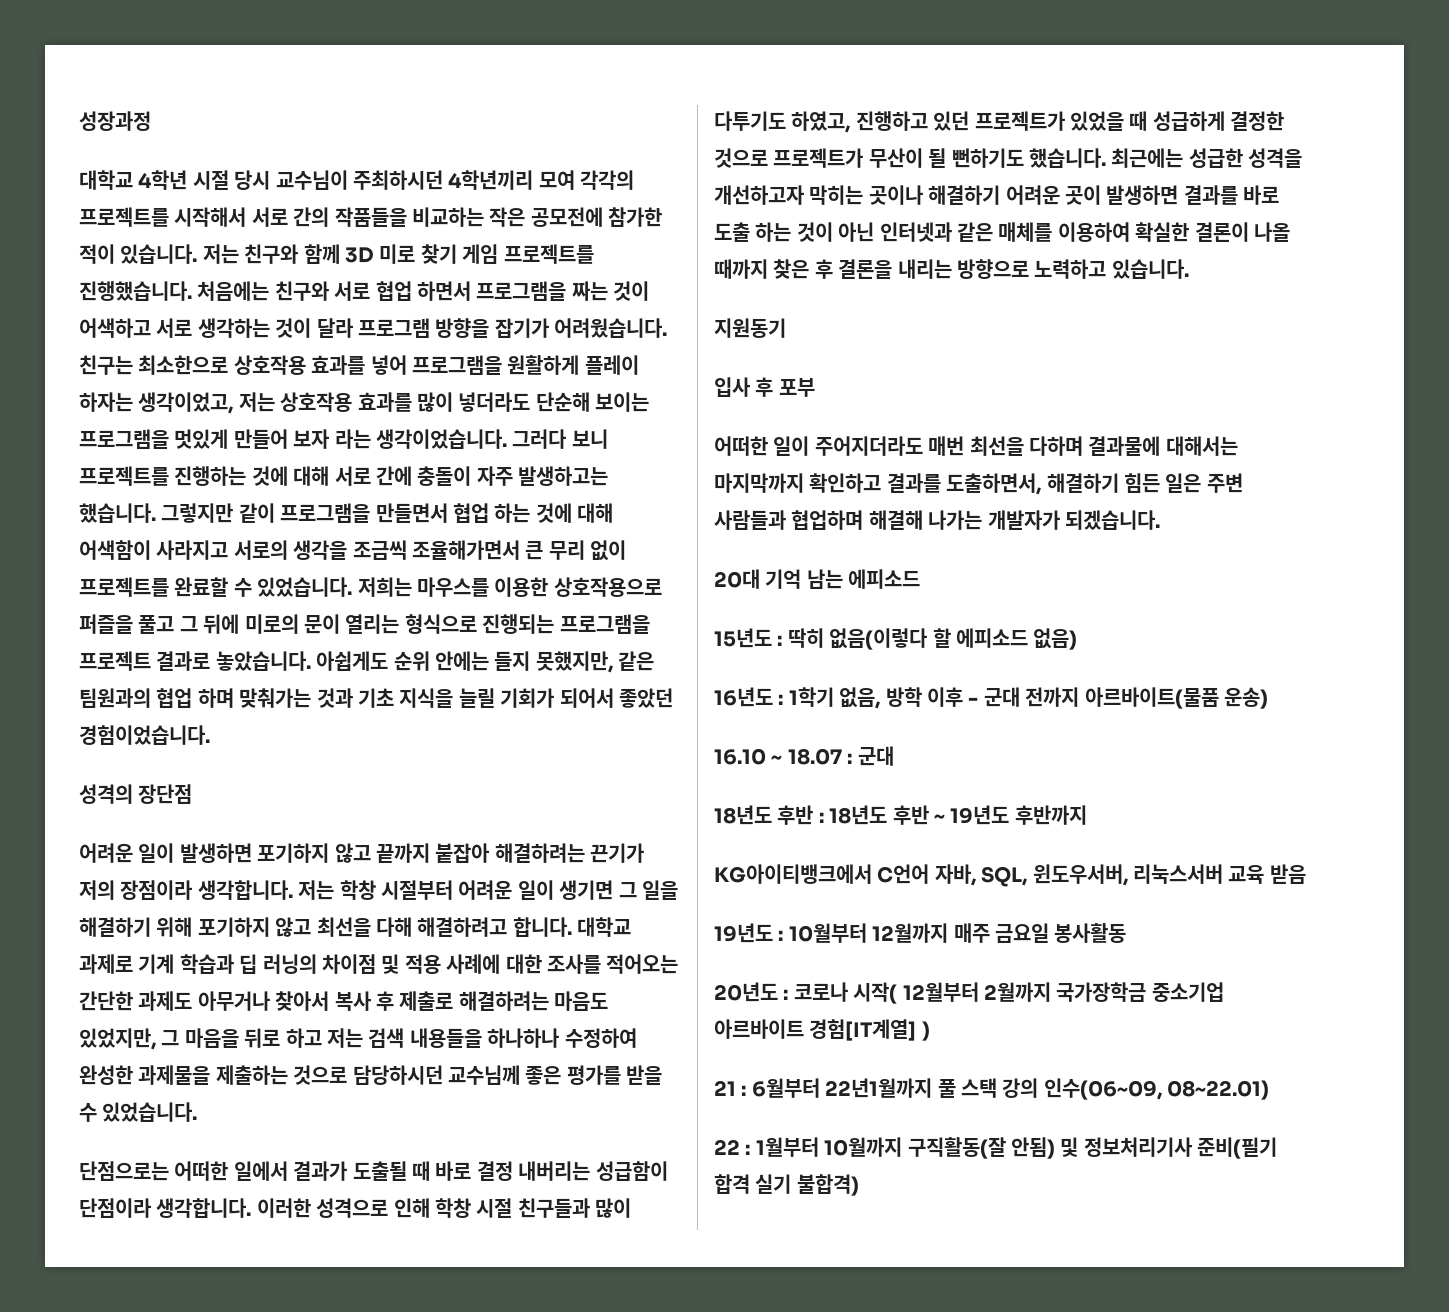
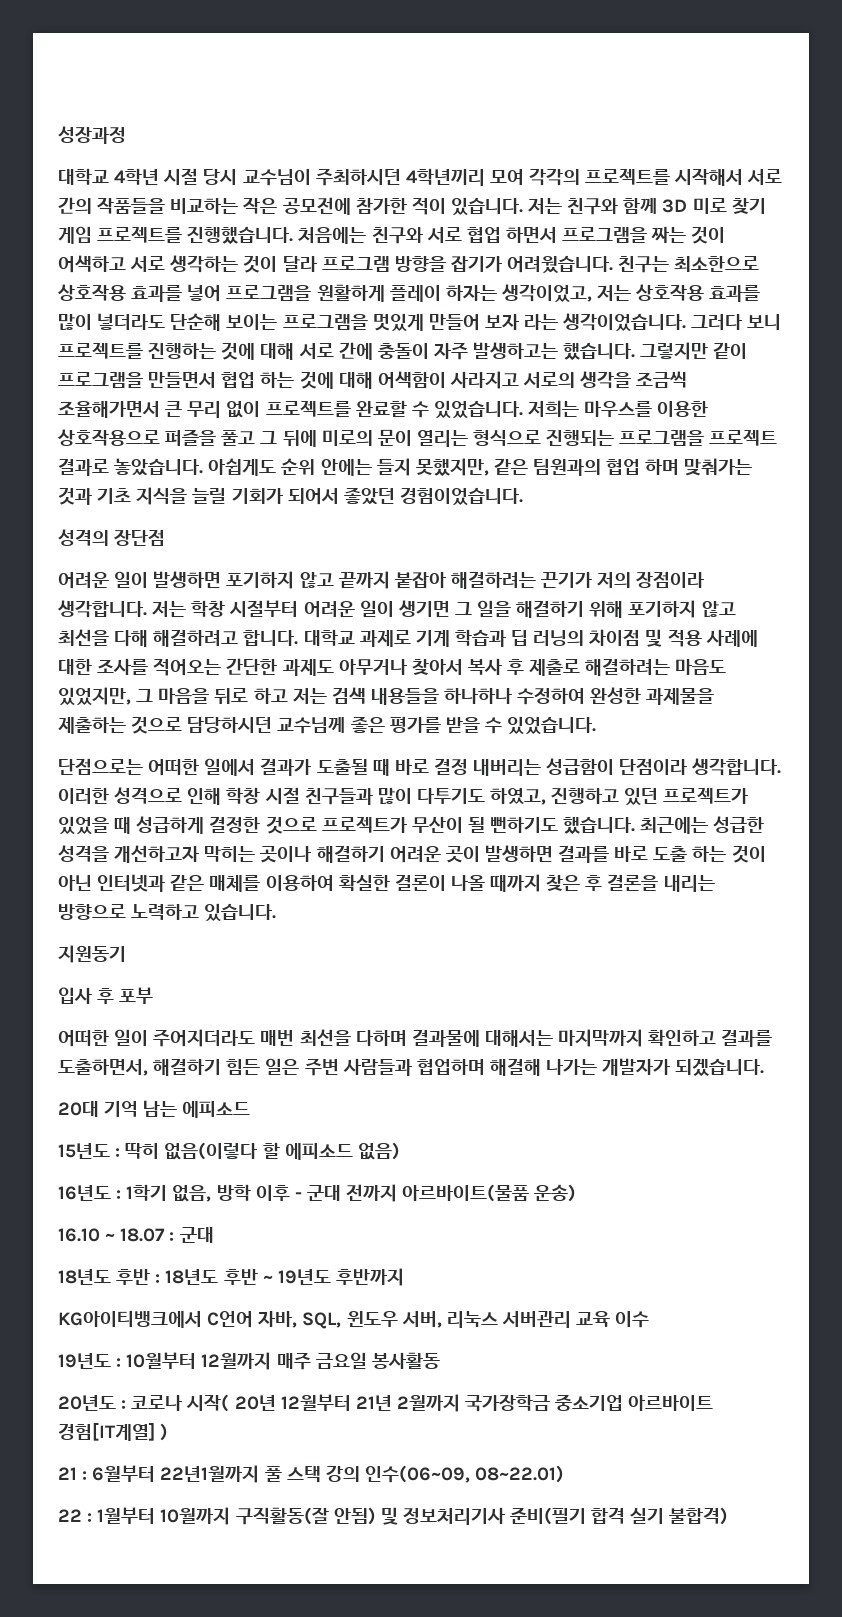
- KG아이티뱅크에서 C언어 자바, SQL, 윈도우서버, 리눅스서버 교육 받음
+ KG아이티뱅크에서 C언어 자바, SQL, 윈도우 서버, 리눅스 서버관리 교육 이수
- 20년도 : 코로나 시작( 12월부터 2월까지 국가장학금 중소기업 아르바이트 경험[IT계열] )
+ 20년도 : 코로나 시작( 20년 12월부터 21년 2월까지 국가장학금 중소기업 아르바이트 경험[IT계열] )

